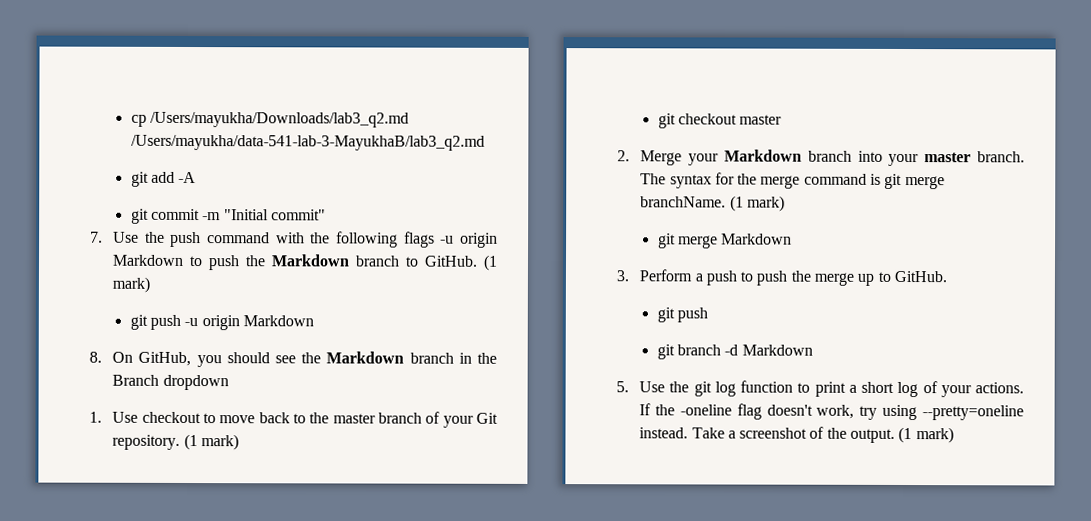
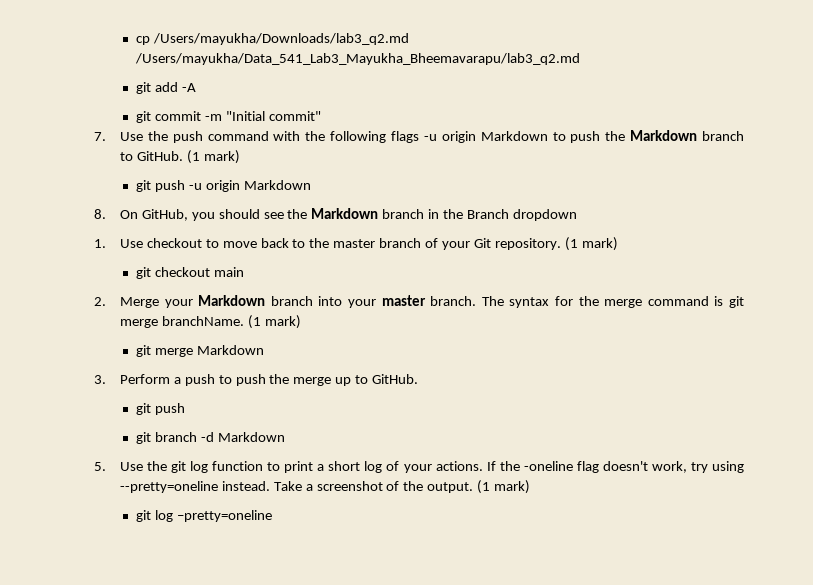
- cp /Users/mayukha/Downloads/lab3_q2.md /Users/mayukha/data-541-lab-3-MayukhaB/lab3_q2.md
+ cp /Users/mayukha/Downloads/lab3_q2.md /Users/mayukha/Data_541_Lab3_Mayukha_Bheemavarapu/lab3_q2.md
- git checkout master
+ git checkout main
+ git log –pretty=oneline

